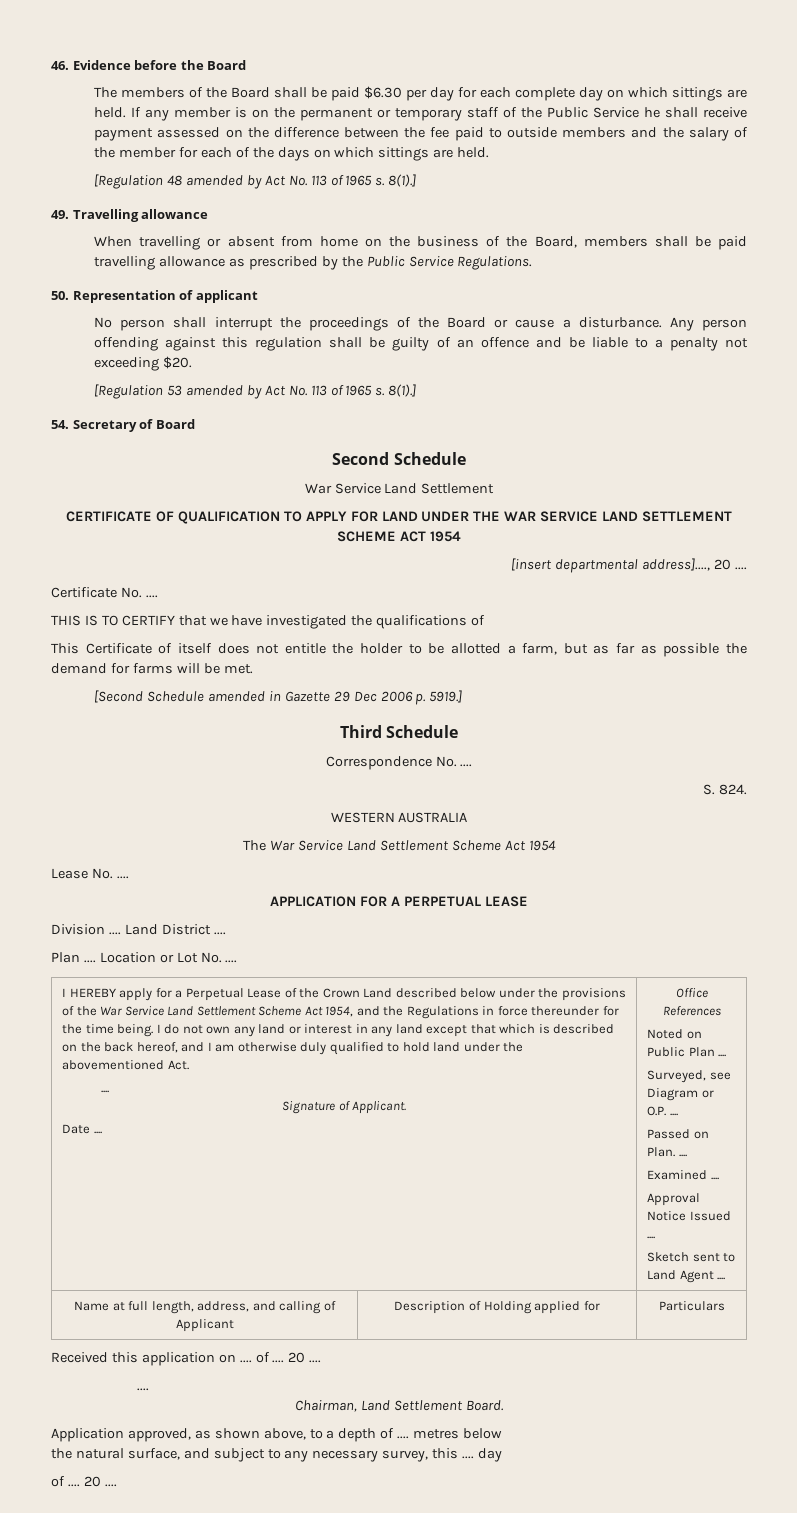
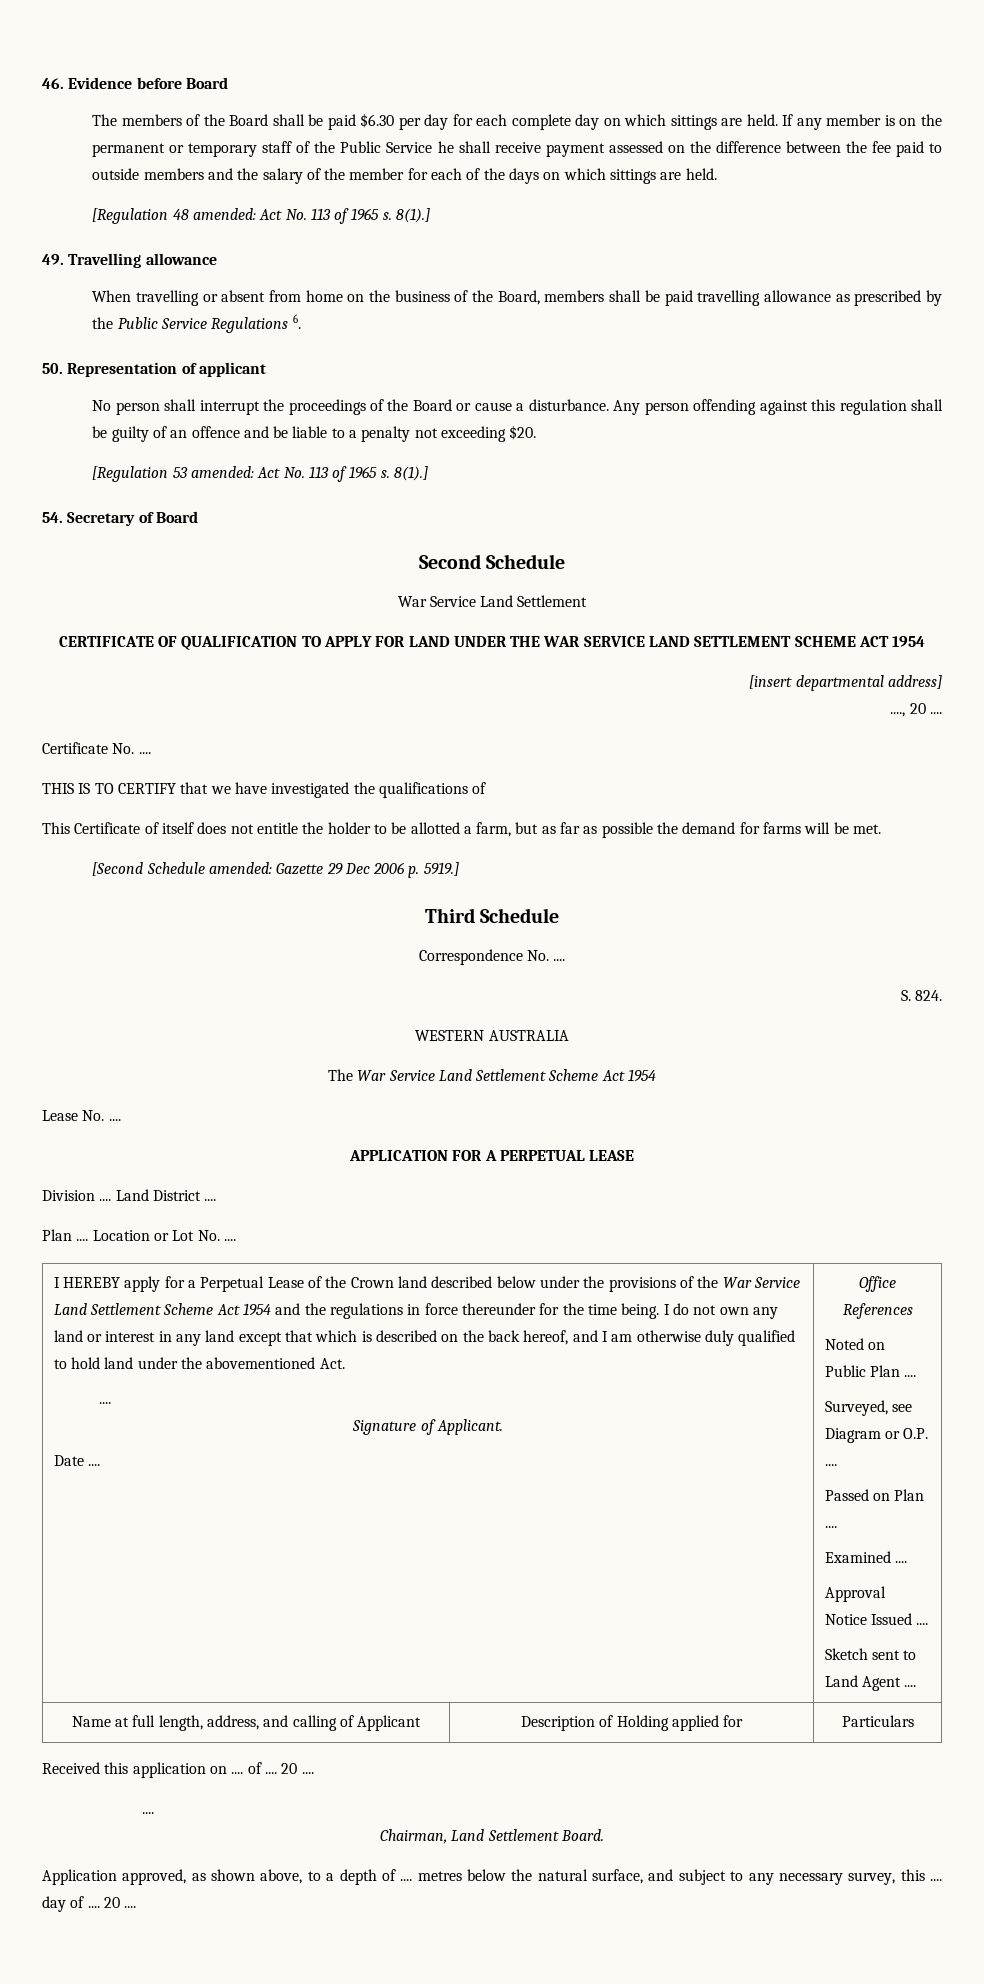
- 46. Evidence before the Board
+ 46. Evidence before Board
- [Regulation 48 amended by Act No. 113 of 1965 s.
+ [Regulation 48 amended: Act No. 113 of 1965 s.
- When travelling or absent from home on the business of the Board, members shall be paid travelling allowance as prescribed by the Public Service Regulations.
+ When travelling or absent from home on the business of the Board, members shall be paid travelling allowance as prescribed by the Public Service Regulations 6.
- [Regulation 53 amended by Act No. 113 of 1965 s.
+ [Regulation 53 amended: Act No. 113 of 1965 s.
- [insert departmental address]...., 20 ....
+ [insert departmental address]
+ ...., 20 ....
- [Second Schedule amended in Gazette 29 Dec 2006 p. 5919.]
+ [Second Schedule amended: Gazette 29 Dec 2006 p. 5919.]
- I HEREBY apply for a Perpetual Lease of the Crown Land described below under the provisions of the War Service Land Settlement Scheme Act 1954, and the Regulations in force thereunder for the time being.
+ I HEREBY apply for a Perpetual Lease of the Crown land described below under the provisions of the War Service Land Settlement Scheme Act 1954 and the regulations in force thereunder for the time being.
- Passed on Plan. ....
+ Passed on Plan ....
- Application approved, as shown above, to a depth of .... metres below
- the natural surface, and subject to any necessary survey, this .... day
- of ....
+ Application approved, as shown above, to a depth of .... metres below the natural surface, and subject to any necessary survey, this .... day of ....

